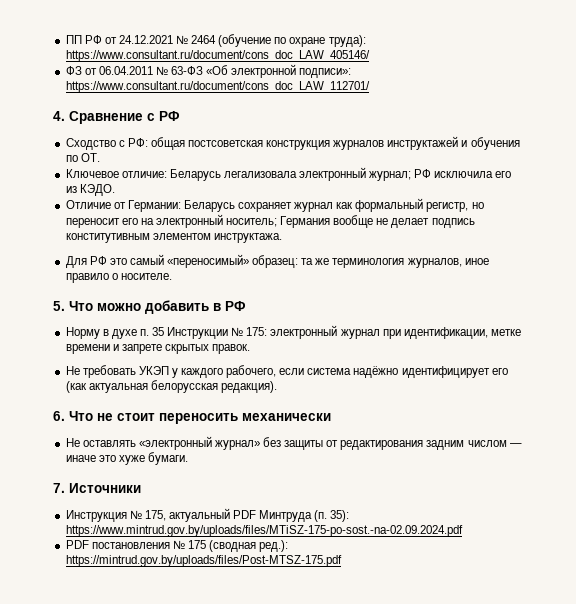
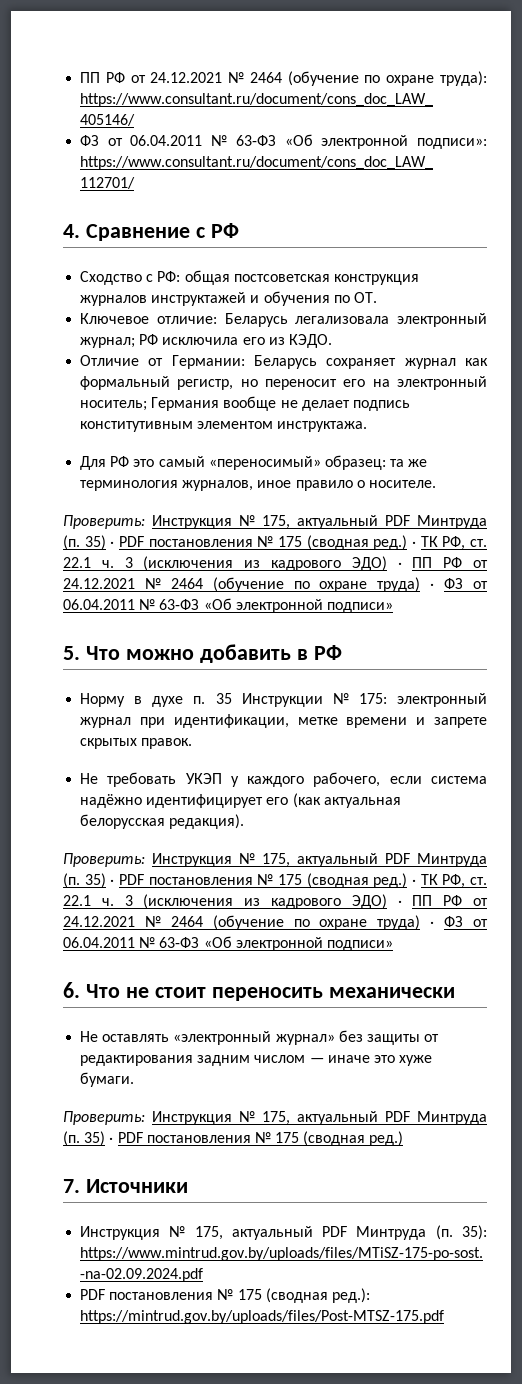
  Для РФ это самый «переносимый» образец: та же терминология журналов, иное правило о носителе.
+ Проверить: Инструкция № 175, актуальный PDF Минтруда (п. 35) · PDF постановления № 175 (сводная ред.) · ТК РФ, ст. 22.1 ч. 3 (исключения из кадрового ЭДО) · ПП РФ от 24.12.2021 № 2464 (обучение по охране труда) · ФЗ от 06.04.2011 № 63‑ФЗ «Об электронной подписи»
  Не требовать УКЭП у каждого рабочего, если система надёжно идентифицирует его (как актуальная белорусская редакция).
+ Проверить: Инструкция № 175, актуальный PDF Минтруда (п. 35) · PDF постановления № 175 (сводная ред.) · ТК РФ, ст. 22.1 ч. 3 (исключения из кадрового ЭДО) · ПП РФ от 24.12.2021 № 2464 (обучение по охране труда) · ФЗ от 06.04.2011 № 63‑ФЗ «Об электронной подписи»
  Не оставлять «электронный журнал» без защиты от редактирования задним числом — иначе это хуже бумаги.
+ Проверить: Инструкция № 175, актуальный PDF Минтруда (п. 35) · PDF постановления № 175 (сводная ред.)

